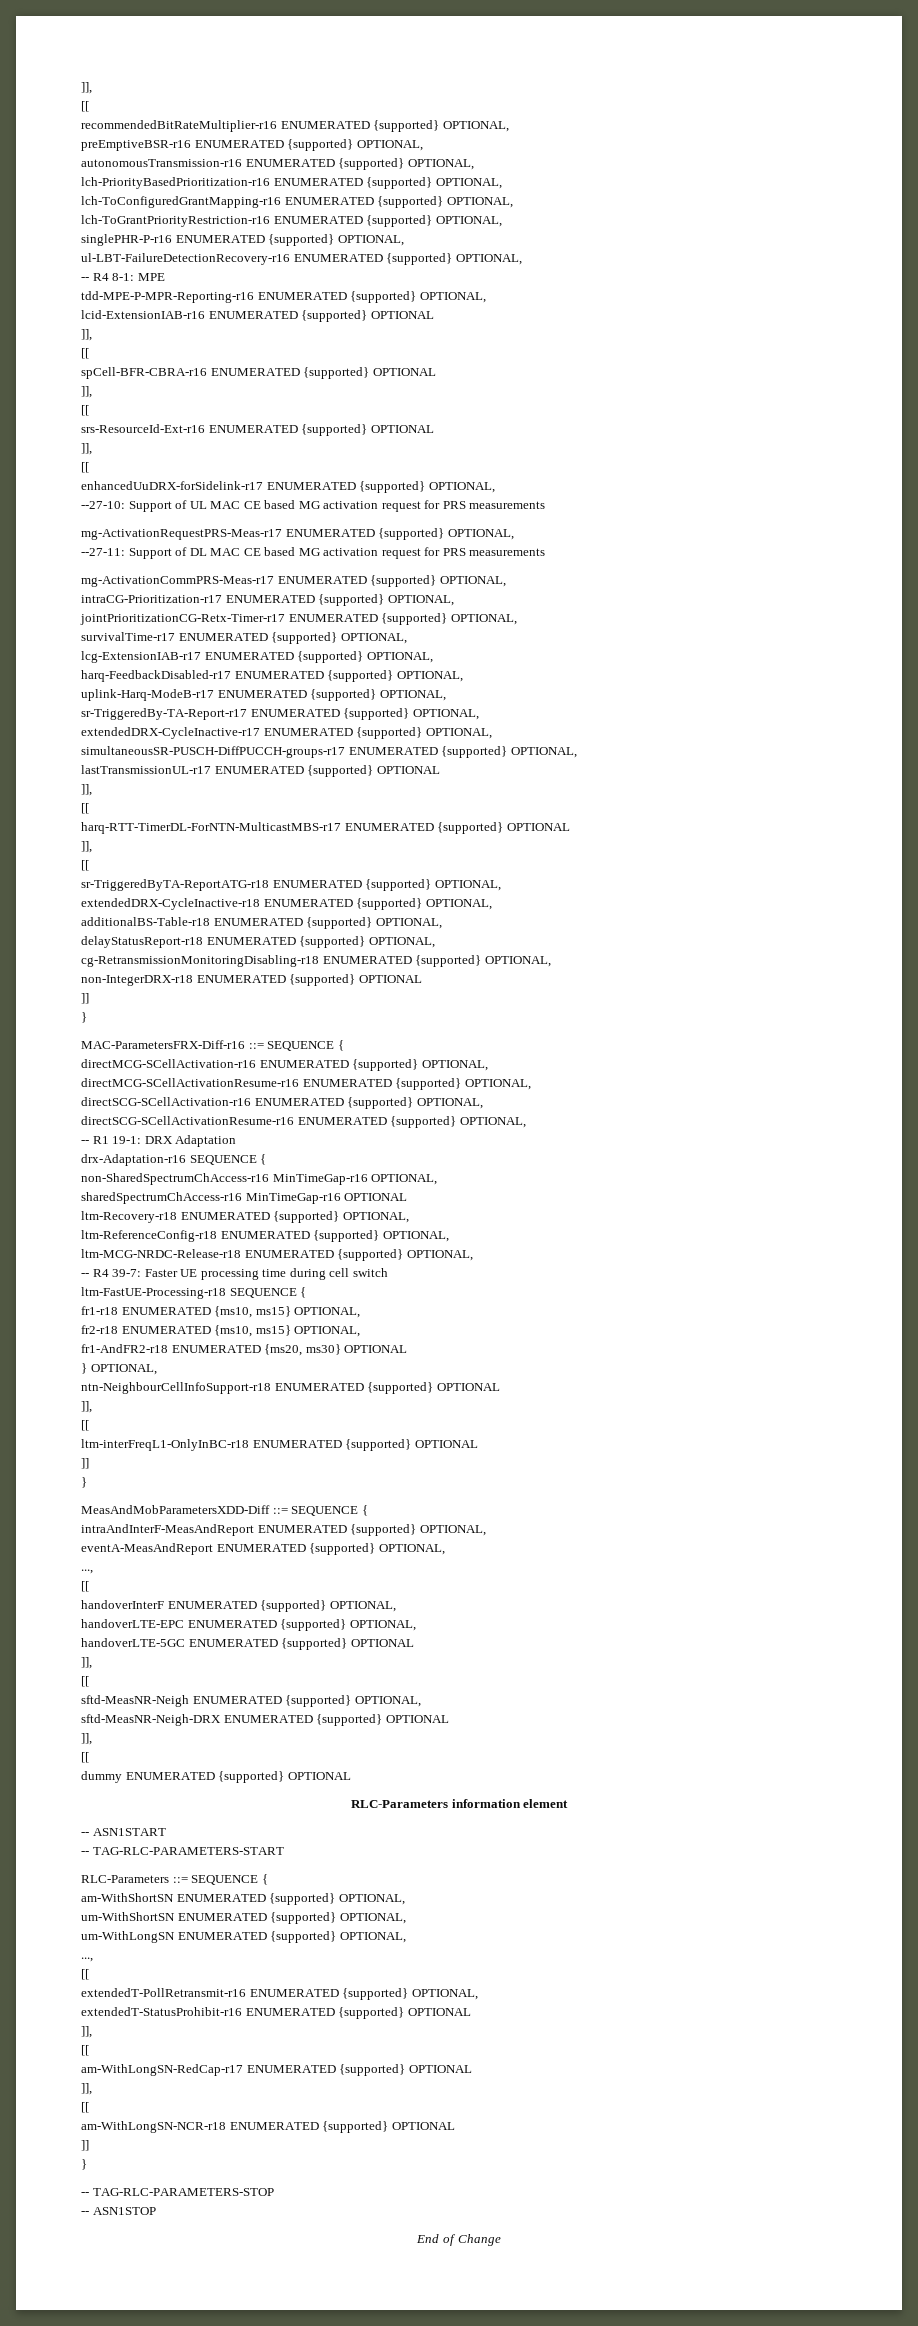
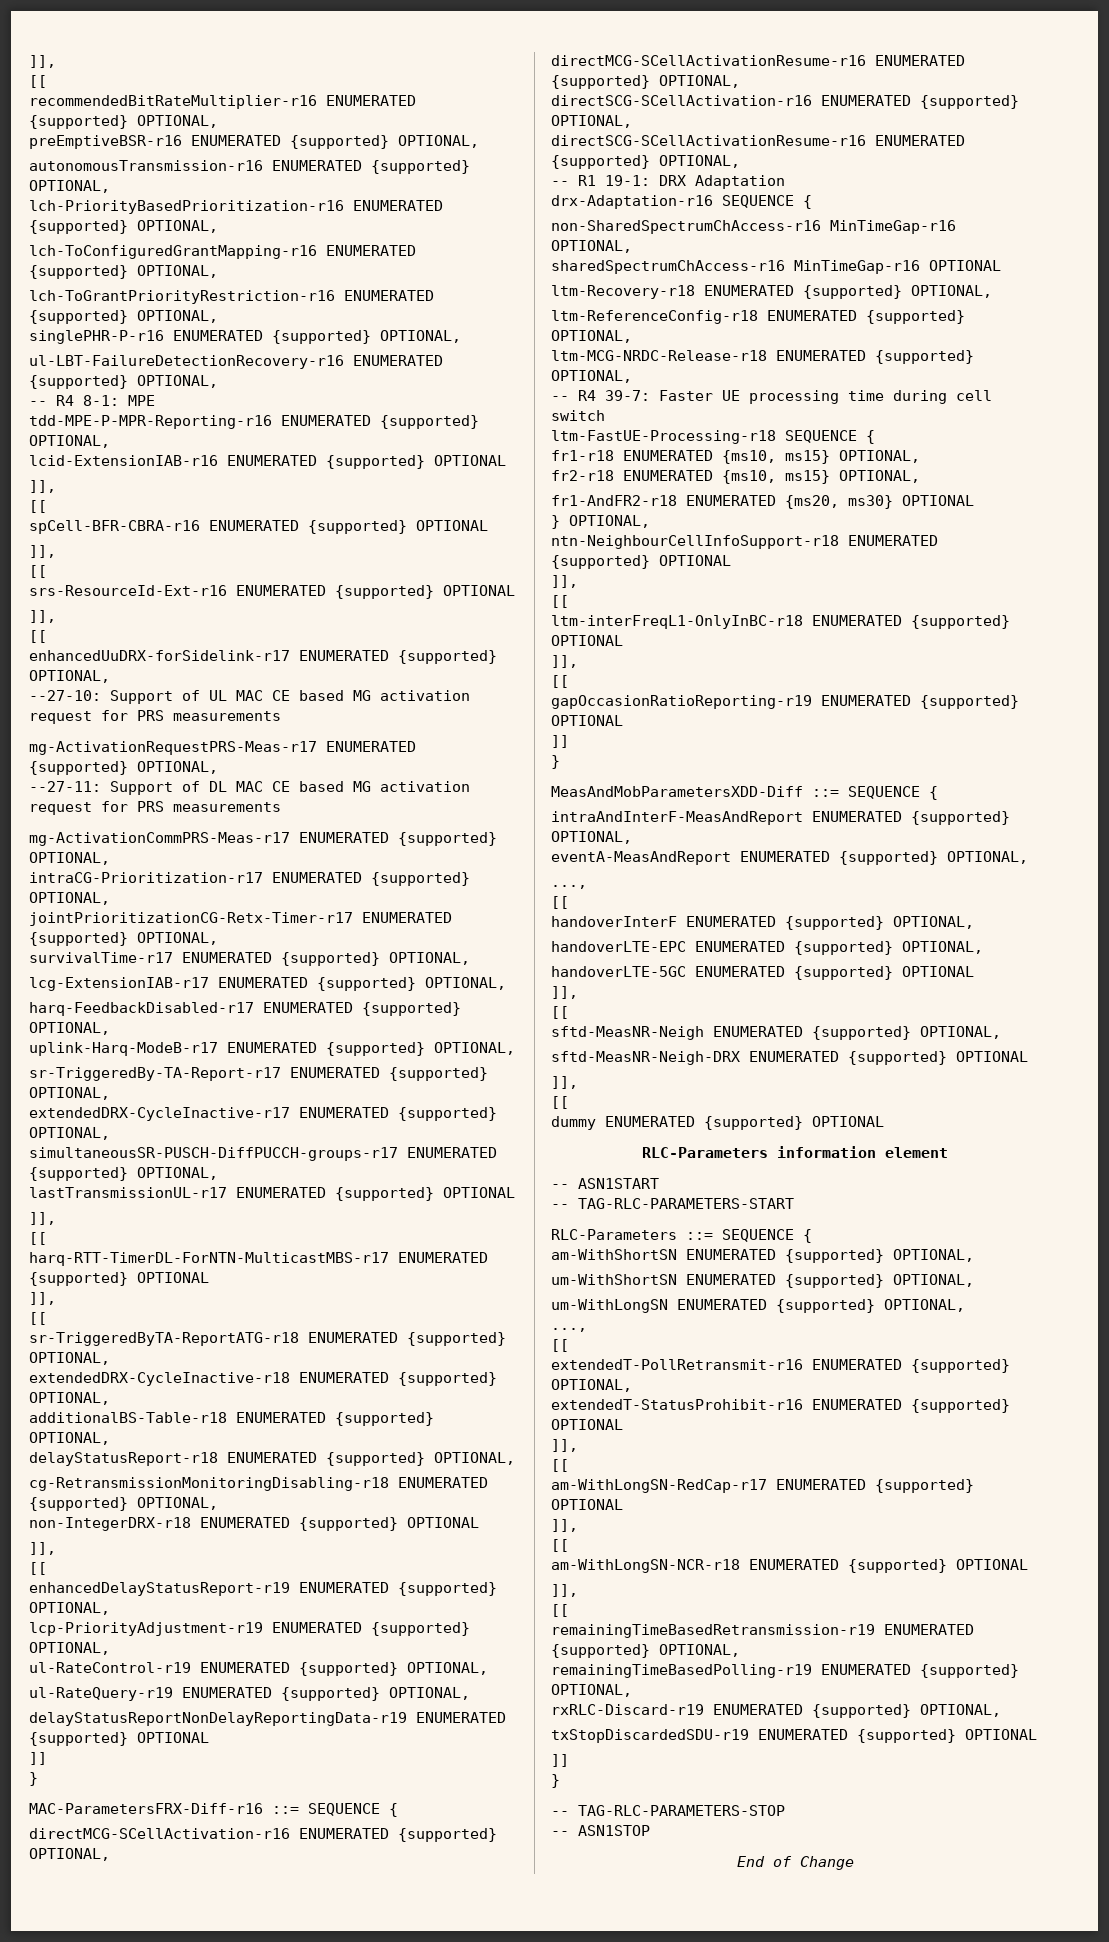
  non-IntegerDRX-r18 ENUMERATED {supported} OPTIONAL
+ ]],
+ [[
+ enhancedDelayStatusReport-r19 ENUMERATED {supported} OPTIONAL,
+ lcp-PriorityAdjustment-r19 ENUMERATED {supported} OPTIONAL,
+ ul-RateControl-r19 ENUMERATED {supported} OPTIONAL,
+ ul-RateQuery-r19 ENUMERATED {supported} OPTIONAL,
+ delayStatusReportNonDelayReportingData-r19 ENUMERATED {supported} OPTIONAL
  ltm-interFreqL1-OnlyInBC-r18 ENUMERATED {supported} OPTIONAL
+ ]],
+ [[
+ gapOccasionRatioReporting-r19 ENUMERATED {supported} OPTIONAL
  am-WithLongSN-NCR-r18 ENUMERATED {supported} OPTIONAL
+ ]],
+ [[
+ remainingTimeBasedRetransmission-r19 ENUMERATED {supported} OPTIONAL,
+ remainingTimeBasedPolling-r19 ENUMERATED {supported} OPTIONAL,
+ rxRLC-Discard-r19 ENUMERATED {supported} OPTIONAL,
+ txStopDiscardedSDU-r19 ENUMERATED {supported} OPTIONAL

